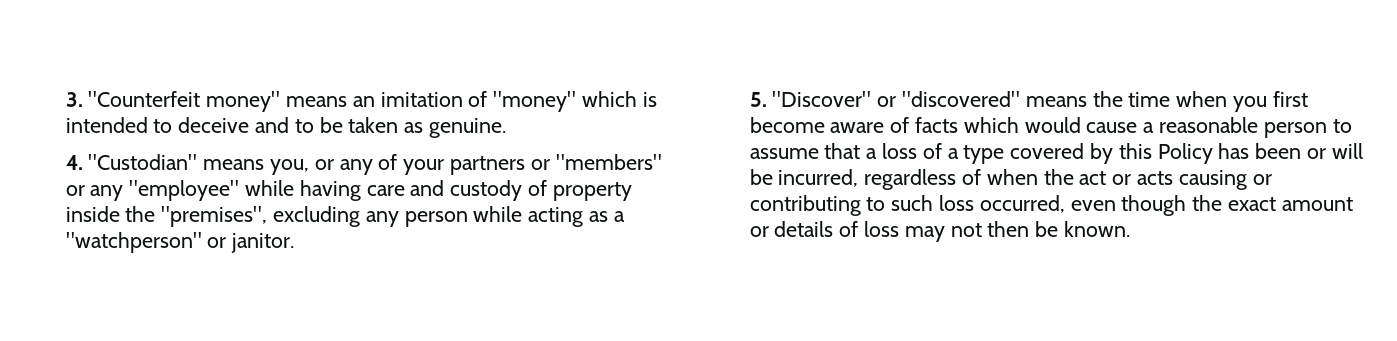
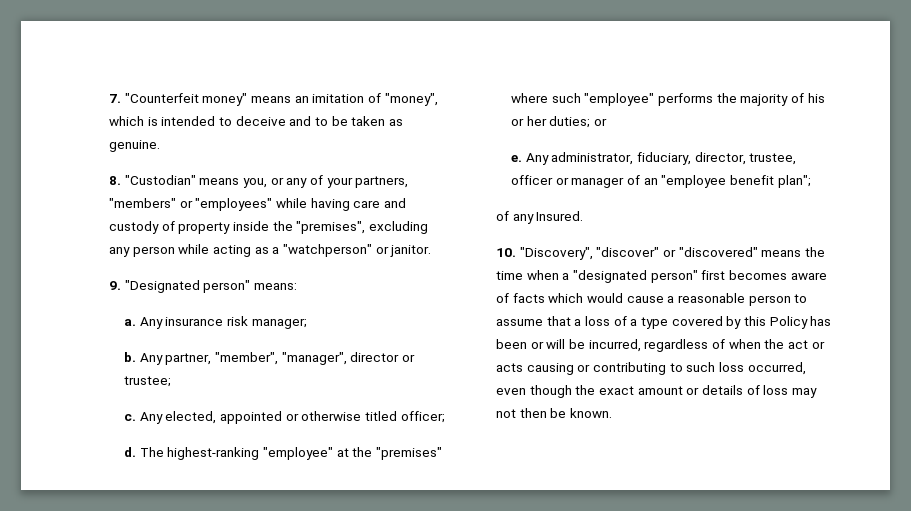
- 3. "Counterfeit money" means an imitation of "money" which is intended to deceive and to be taken as genuine.
+ 7. "Counterfeit money" means an imitation of "money", which is intended to deceive and to be taken as genuine.
- 4. "Custodian" means you, or any of your partners or "members" or any "employee" while having care and custody of property inside the "premises", excluding any person while acting as a "watchperson" or janitor.
+ 8. "Custodian" means you, or any of your partners, "members" or "employees" while having care and custody of property inside the "premises", excluding any person while acting as a "watchperson" or janitor.
- 5. "Discover" or "discovered" means the time when you first become aware of facts which would cause a reasonable person to assume that a loss of a type covered by this Policy has been or will be incurred, regardless of when the act or acts causing or contributing to such loss occurred, even though the exact amount or details of loss may not then be known.
+ 9. "Designated person" means:
+ a. Any insurance risk manager;
+ b. Any partner, "member", "manager", director or trustee;
+ c. Any elected, appointed or otherwise titled officer;
+ d. The highest-ranking "employee" at the "premises" where such "employee" performs the majority of his or her duties; or
+ e. Any administrator, fiduciary, director, trustee, officer or manager of an "employee benefit plan";
+ of any Insured.
+ 10. "Discovery", "discover" or "discovered" means the time when a "designated person" first becomes aware of facts which would cause a reasonable person to assume that a loss of a type covered by this Policy has been or will be incurred, regardless of when the act or acts causing or contributing to such loss occurred, even though the exact amount or details of loss may not then be known.

